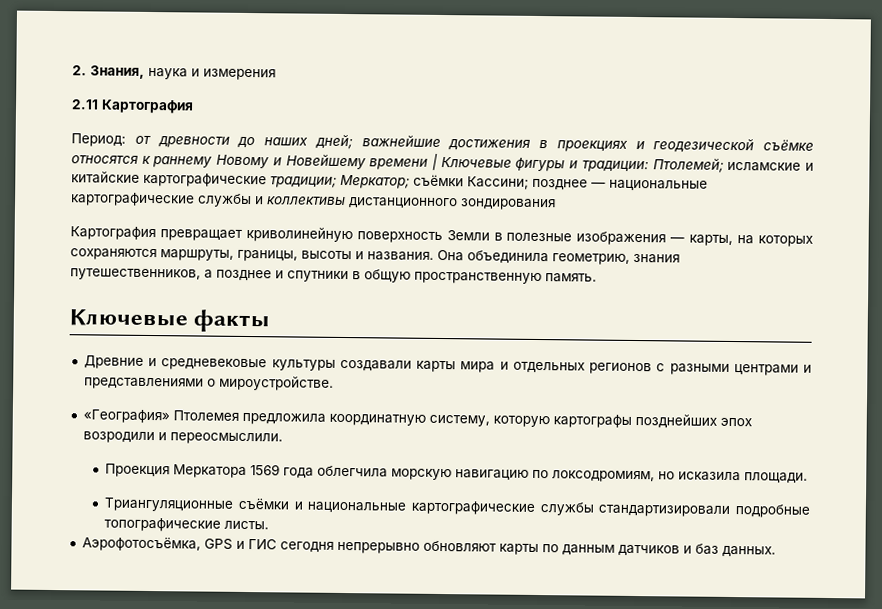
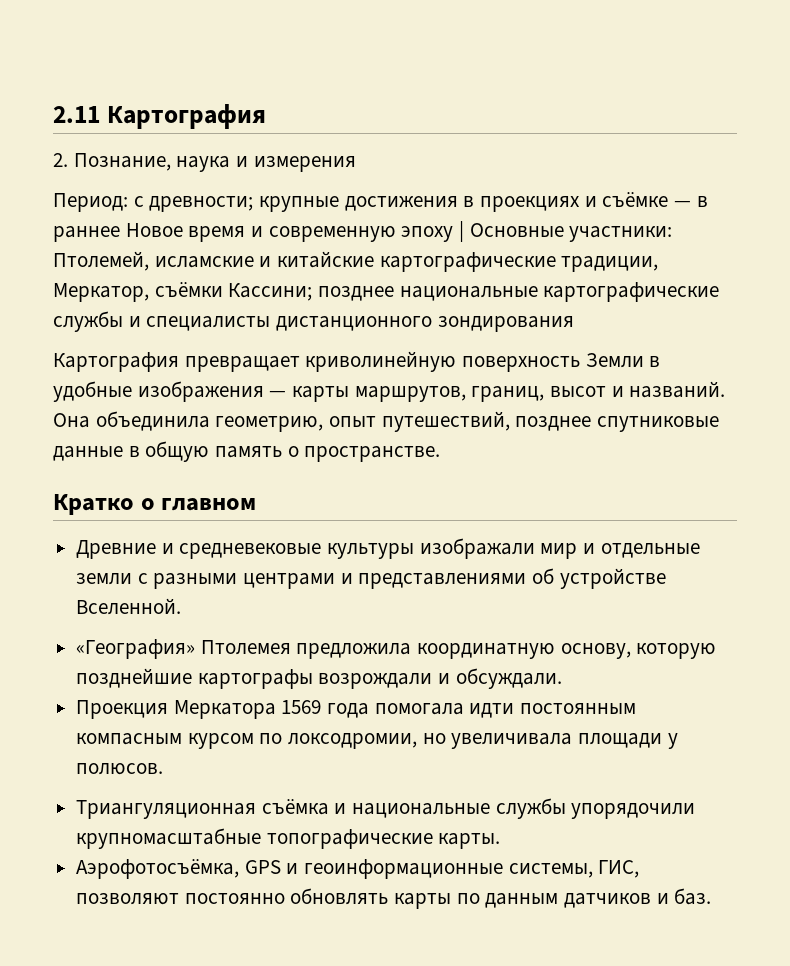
- 2. Знания, наука и измерения
+ 2.11 Картография
+ 2. Познание, наука и измерения
- 2.11 Картография
- Период: от древности до наших дней; важнейшие достижения в проекциях и геодезической съёмке относятся к раннему Новому и Новейшему времени | Ключевые фигуры и традиции: Птолемей; исламские и китайские картографические традиции; Меркатор; съёмки Кассини; позднее — национальные картографические службы и коллективы дистанционного зондирования
+ Период: с древности; крупные достижения в проекциях и съёмке — в раннее Новое время и современную эпоху | Основные участники: Птолемей, исламские и китайские картографические традиции, Меркатор, съёмки Кассини; позднее национальные картографические службы и специалисты дистанционного зондирования
- Картография превращает криволинейную поверхность Земли в полезные изображения — карты, на которых сохраняются маршруты, границы, высоты и названия. Она объединила геометрию, знания путешественников, а позднее и спутники в общую пространственную память.
- Ключевые факты
- Древние и средневековые культуры создавали карты мира и отдельных регионов с разными центрами и представлениями о мироустройстве.
+ Картография превращает криволинейную поверхность Земли в удобные изображения — карты маршрутов, границ, высот и названий. Она объединила геометрию, опыт путешествий, позднее спутниковые данные в общую память о пространстве.
+ Кратко о главном
+ Древние и средневековые культуры изображали мир и отдельные земли с разными центрами и представлениями об устройстве Вселенной.
- «География» Птолемея предложила координатную систему, которую картографы позднейших эпох возродили и переосмыслили.
- Проекция Меркатора 1569 года облегчила морскую навигацию по локсодромиям, но исказила площади.
- Триангуляционные съёмки и национальные картографические службы стандартизировали подробные топографические листы.
- Аэрофотосъёмка, GPS и ГИС сегодня непрерывно обновляют карты по данным датчиков и баз данных.
+ «География» Птолемея предложила координатную основу, которую позднейшие картографы возрождали и обсуждали.
+ Проекция Меркатора 1569 года помогала идти постоянным компасным курсом по локсодромии, но увеличивала площади у полюсов.
+ Триангуляционная съёмка и национальные службы упорядочили крупномасштабные топографические карты.
+ Аэрофотосъёмка, GPS и геоинформационные системы, ГИС, позволяют постоянно обновлять карты по данным датчиков и баз.

